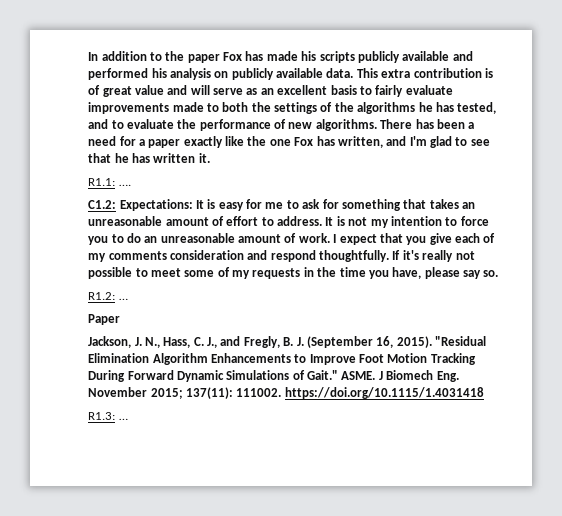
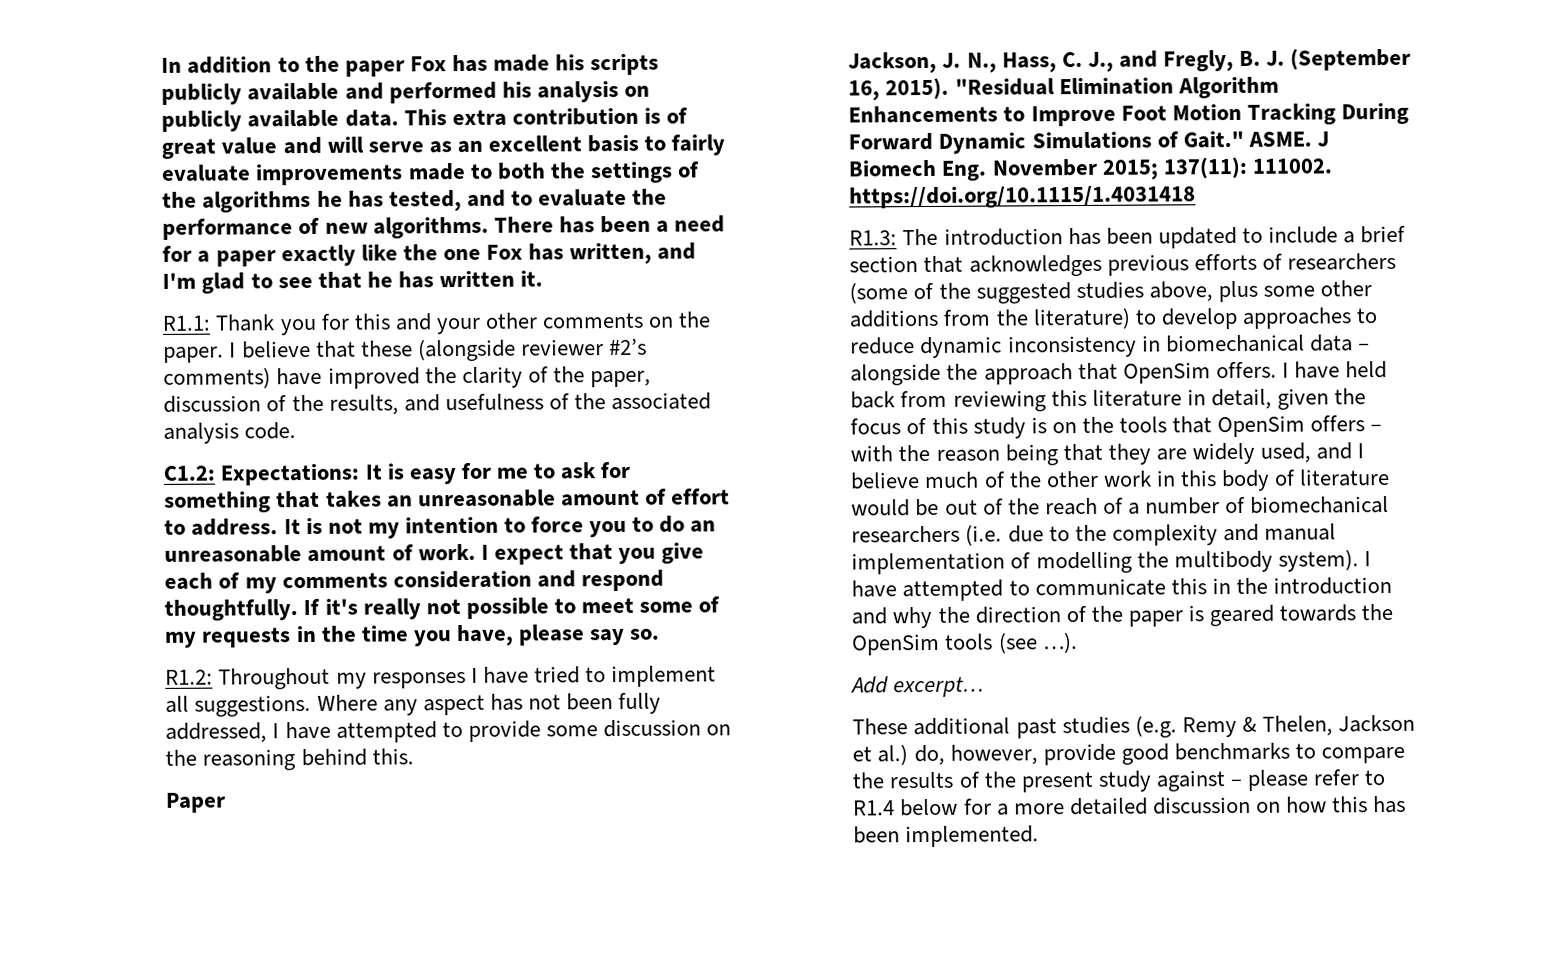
- R1.1: ….
+ R1.1: Thank you for this and your other comments on the paper. I believe that these (alongside reviewer #2’s comments) have improved the clarity of the paper, discussion of the results, and usefulness of the associated analysis code.
- R1.2: …
+ R1.2: Throughout my responses I have tried to implement all suggestions. Where any aspect has not been fully addressed, I have attempted to provide some discussion on the reasoning behind this.
- R1.3: …
+ R1.3: The introduction has been updated to include a brief section that acknowledges previous efforts of researchers (some of the suggested studies above, plus some other additions from the literature) to develop approaches to reduce dynamic inconsistency in biomechanical data – alongside the approach that OpenSim offers. I have held back from reviewing this literature in detail, given the focus of this study is on the tools that OpenSim offers – with the reason being that they are widely used, and I believe much of the other work in this body of literature would be out of the reach of a number of biomechanical researchers (i.e. due to the complexity and manual implementation of modelling the multibody system). I have attempted to communicate this in the introduction and why the direction of the paper is geared towards the OpenSim tools (see …).
+ Add excerpt…
+ These additional past studies (e.g. Remy & Thelen, Jackson et al.) do, however, provide good benchmarks to compare the results of the present study against – please refer to R1.4 below for a more detailed discussion on how this has been implemented.

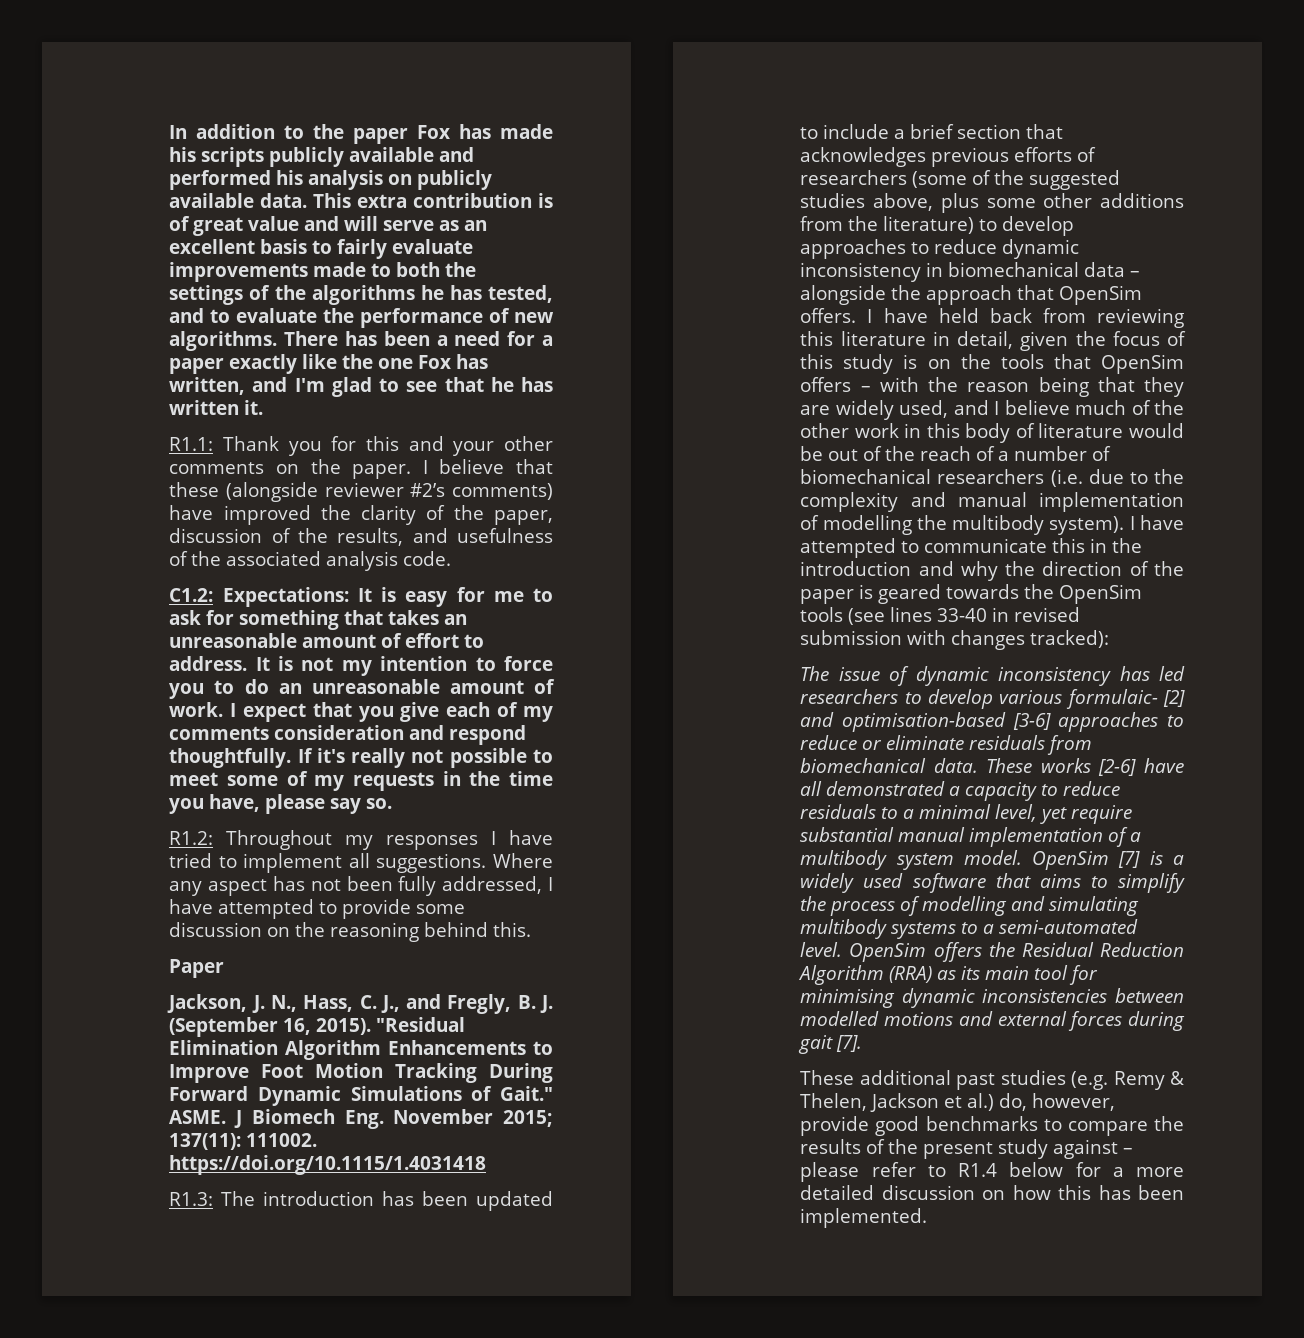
- I have attempted to communicate this in the introduction and why the direction of the paper is geared towards the OpenSim tools (see …).
- Add excerpt…
+ I have attempted to communicate this in the introduction and why the direction of the paper is geared towards the OpenSim tools (see lines 33-40 in revised submission with changes tracked):
+ The issue of dynamic inconsistency has led researchers to develop various formulaic- [2] and optimisation-based [3-6] approaches to reduce or eliminate residuals from biomechanical data. These works [2-6] have all demonstrated a capacity to reduce residuals to a minimal level, yet require substantial manual implementation of a multibody system model. OpenSim [7] is a widely used software that aims to simplify the process of modelling and simulating multibody systems to a semi-automated level. OpenSim offers the Residual Reduction Algorithm (RRA) as its main tool for minimising dynamic inconsistencies between modelled motions and external forces during gait [7].

